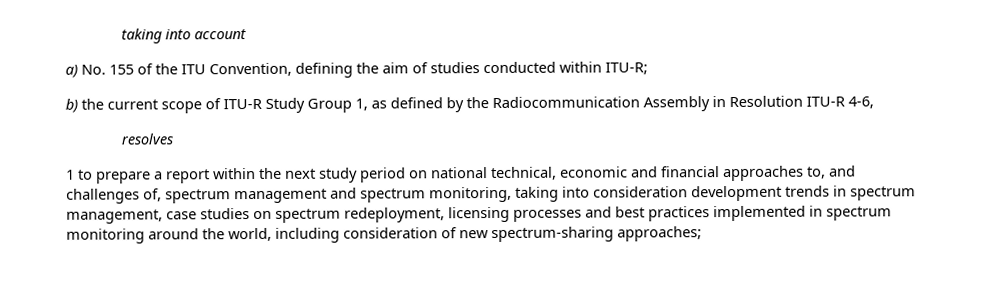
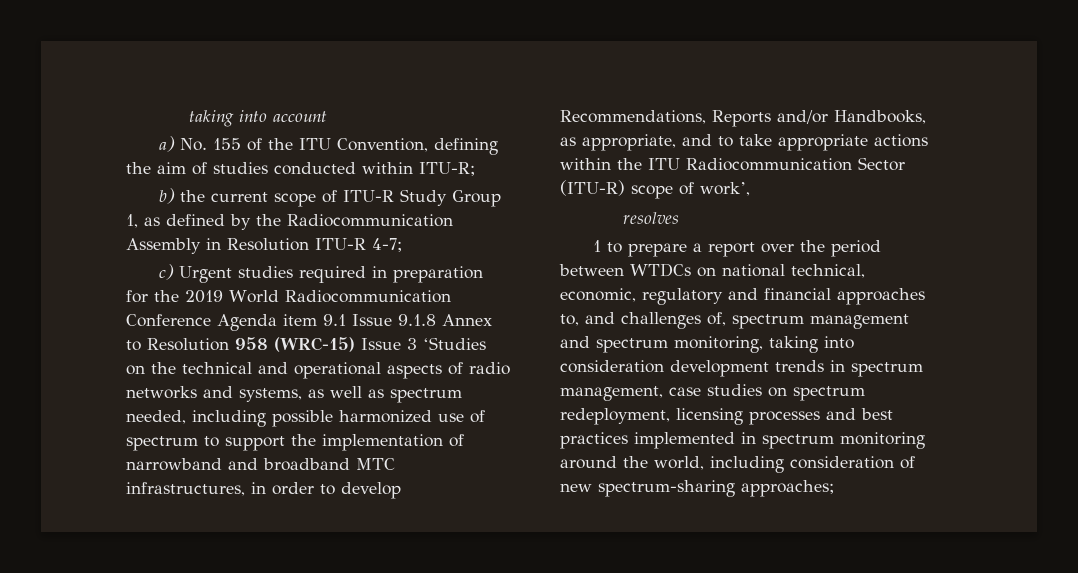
- b) the current scope of ITU-R Study Group 1, as defined by the Radiocommunication Assembly in Resolution ITU-R 4-6,
+ b) the current scope of ITU-R Study Group 1, as defined by the Radiocommunication Assembly in Resolution ITU-R 4-7;
+ c) Urgent studies required in preparation for the 2019 World Radiocommunication Conference Agenda item 9.1 Issue 9.1.8 Annex to Resolution 958 (WRC-15) Issue 3 ‘Studies on the technical and operational aspects of radio networks and systems, as well as spectrum needed, including possible harmonized use of spectrum to support the implementation of narrowband and broadband MTC infrastructures, in order to develop Recommendations, Reports and/or Handbooks, as appropriate, and to take appropriate actions within the ITU Radiocommunication Sector (ITU-R) scope of work’,
- 1 to prepare a report within the next study period on national technical, economic and financial approaches to, and challenges of, spectrum management and spectrum monitoring, taking into consideration development trends in spectrum management, case studies on spectrum redeployment, licensing processes and best practices implemented in spectrum monitoring around the world, including consideration of new spectrum-sharing approaches;
+ 1 to prepare a report over the period between WTDCs on national technical, economic, regulatory and financial approaches to, and challenges of, spectrum management and spectrum monitoring, taking into consideration development trends in spectrum management, case studies on spectrum redeployment, licensing processes and best practices implemented in spectrum monitoring around the world, including consideration of new spectrum-sharing approaches;

